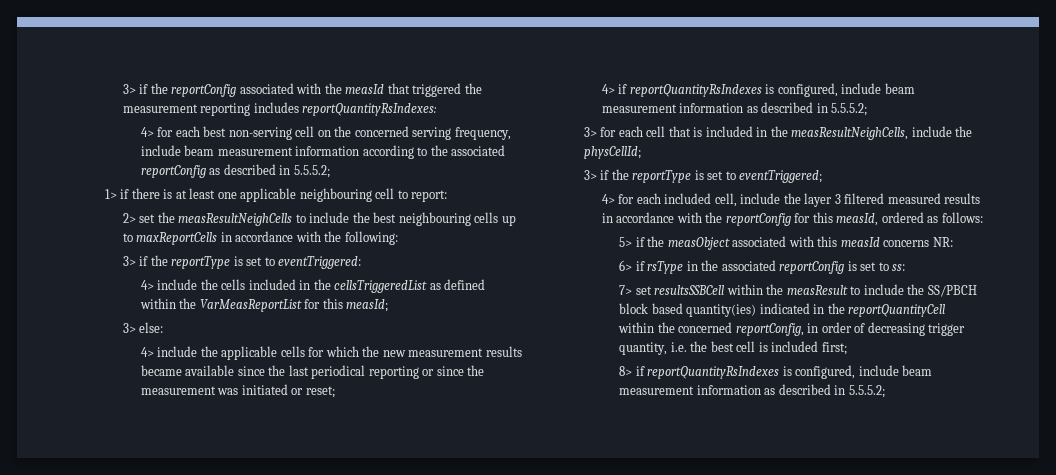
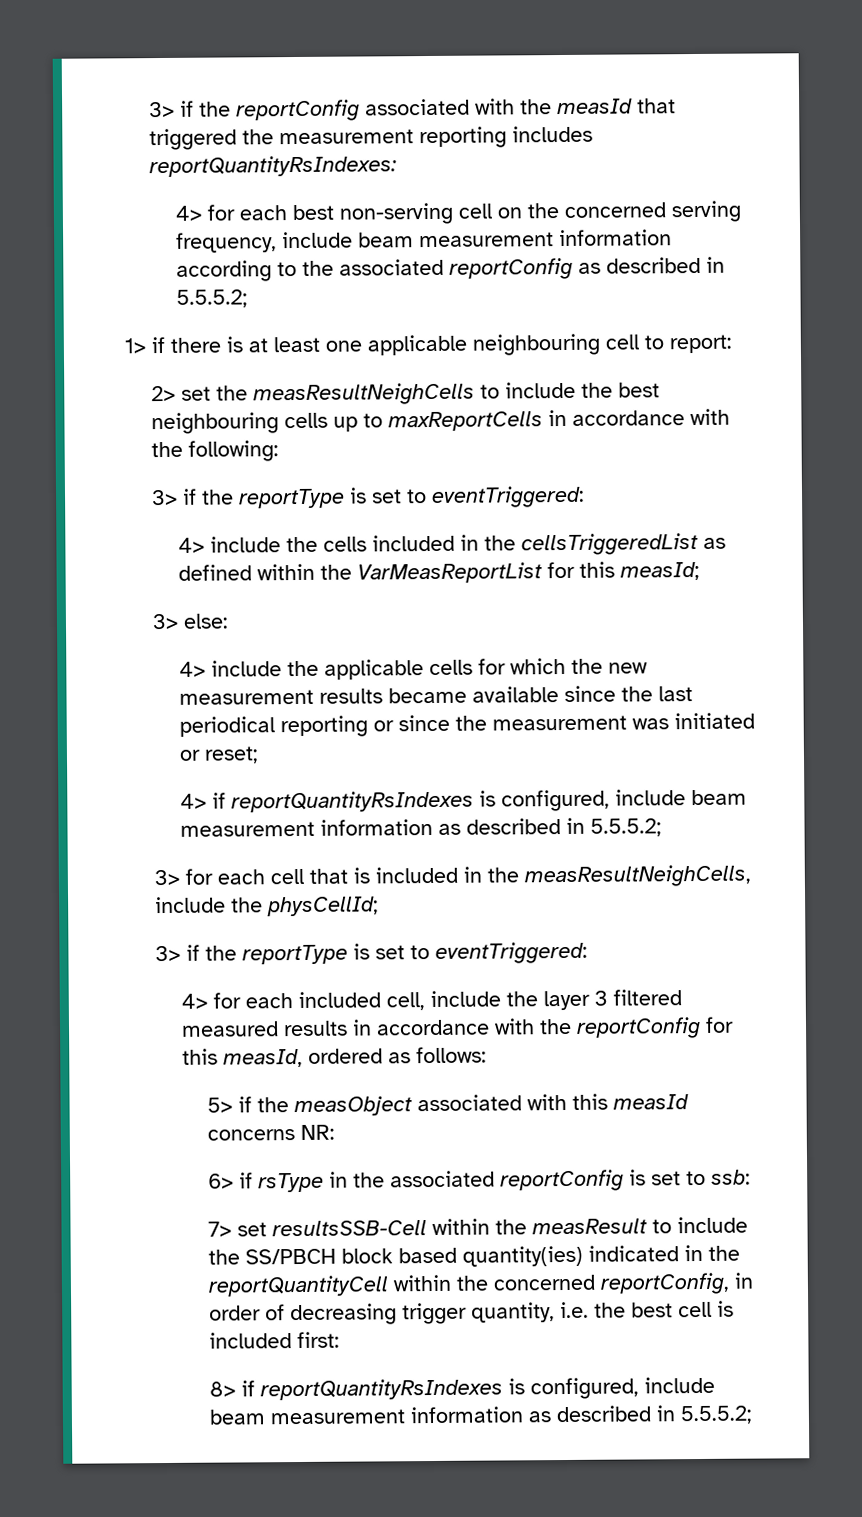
  3> for each cell that is included in the measResultNeighCells, include the physCellId;
- 3> if the reportType is set to eventTriggered;
+ 3> if the reportType is set to eventTriggered:
- 6> if rsType in the associated reportConfig is set to ss:
+ 6> if rsType in the associated reportConfig is set to ssb:
- 7> set resultsSSBCell within the measResult to include the SS/PBCH block based quantity(ies) indicated in the reportQuantityCell within the concerned reportConfig, in order of decreasing trigger quantity, i.e. the best cell is included first;
+ 7> set resultsSSB-Cell within the measResult to include the SS/PBCH block based quantity(ies) indicated in the reportQuantityCell within the concerned reportConfig, in order of decreasing trigger quantity, i.e. the best cell is included first:

